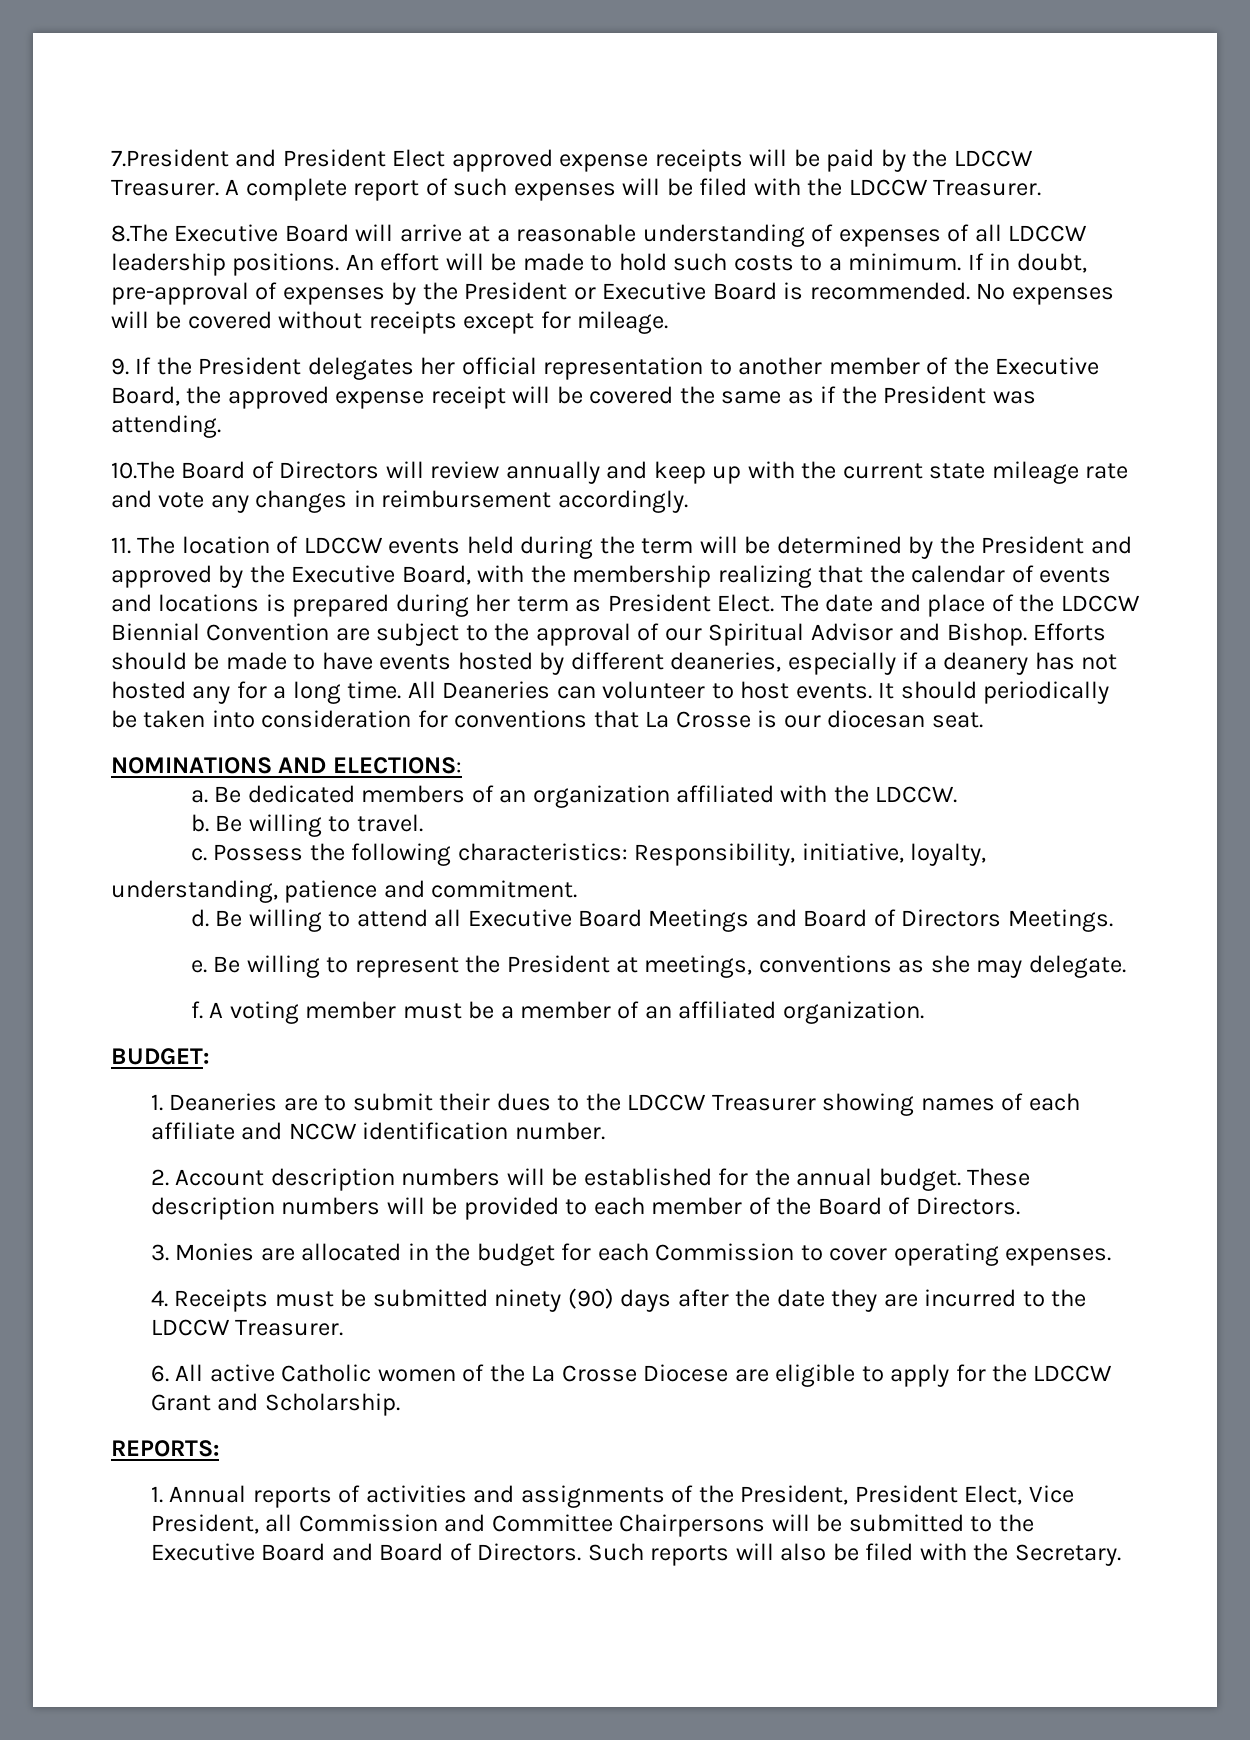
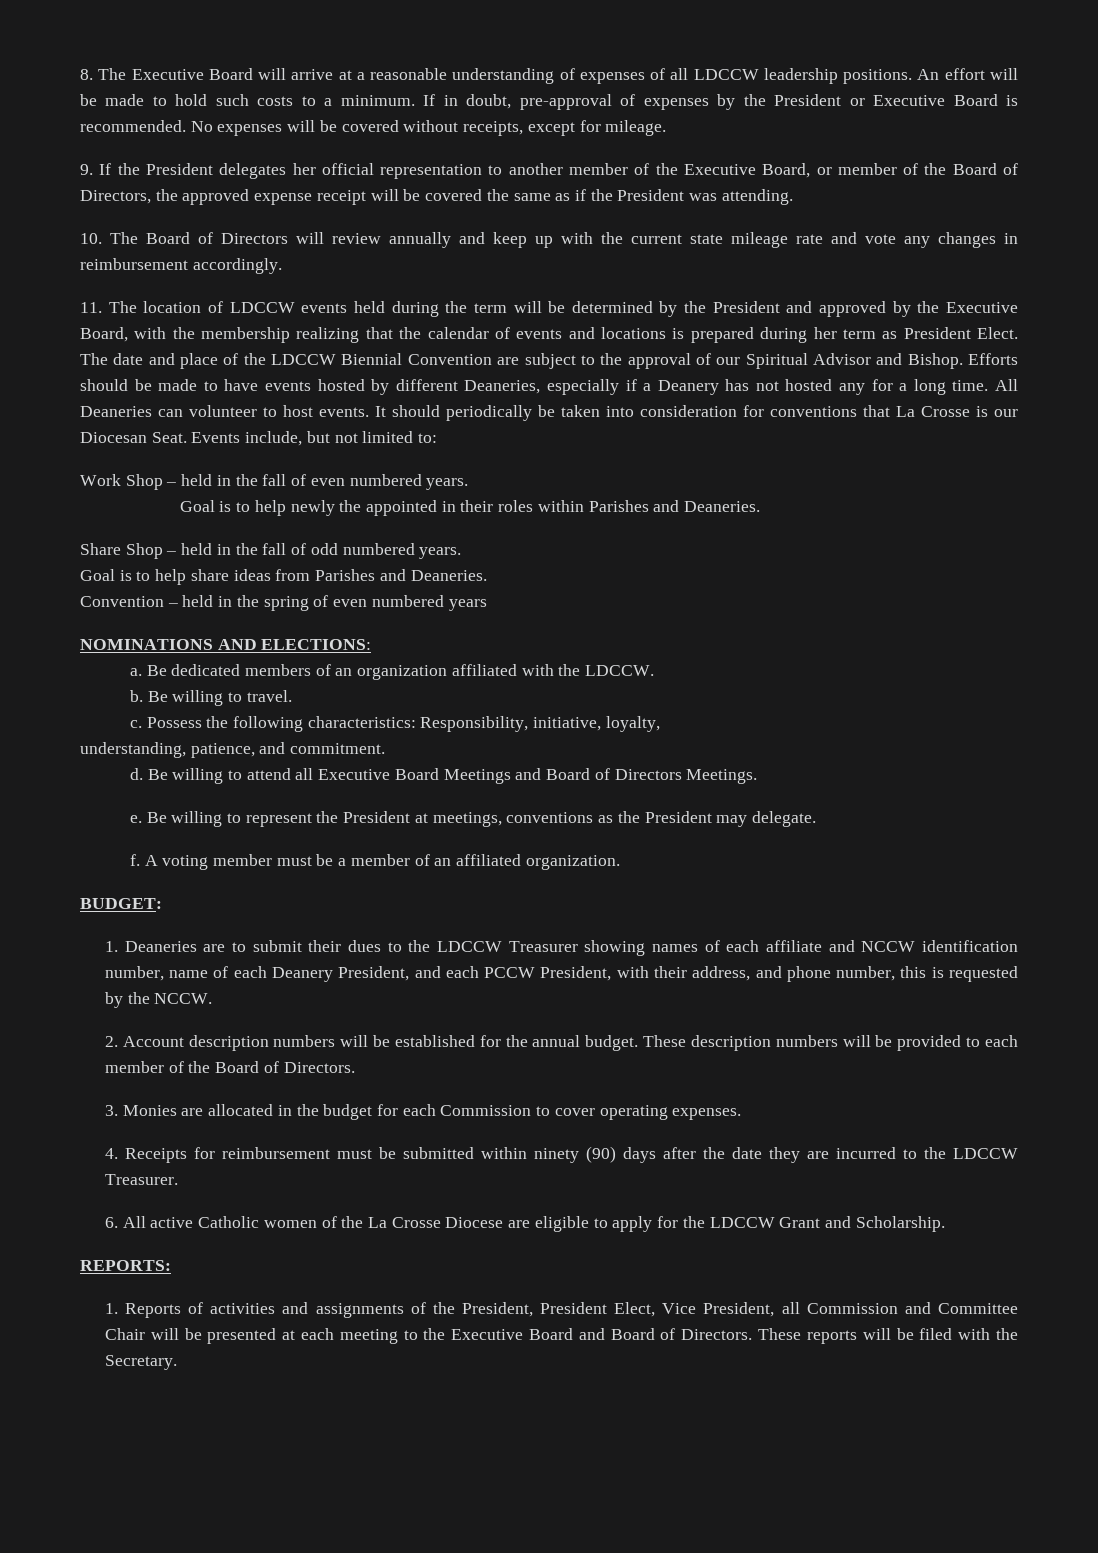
- 7.President and President Elect approved expense receipts will be paid by the LDCCW Treasurer. A complete report of such expenses will be filed with the LDCCW Treasurer.
- 8.The Executive Board will arrive at a reasonable understanding of expenses of all LDCCW leadership positions.
+ 8. The Executive Board will arrive at a reasonable understanding of expenses of all LDCCW leadership positions.
- No expenses will be covered without receipts except for mileage.
+ No expenses will be covered without receipts, except for mileage.
- 9. If the President delegates her official representation to another member of the Executive Board, the approved expense receipt will be covered the same as if the President was attending.
+ 9. If the President delegates her official representation to another member of the Executive Board, or member of the Board of Directors, the approved expense receipt will be covered the same as if the President was attending.
- 10.The Board of Directors will review annually and keep up with the current state mileage rate and vote any changes in reimbursement accordingly.
+ 10. The Board of Directors will review annually and keep up with the current state mileage rate and vote any changes in reimbursement accordingly.
- Efforts should be made to have events hosted by different deaneries, especially if a deanery has not hosted any for a long time.
+ Efforts should be made to have events hosted by different Deaneries, especially if a Deanery has not hosted any for a long time.
- It should periodically be taken into consideration for conventions that La Crosse is our diocesan seat.
+ It should periodically be taken into consideration for conventions that La Crosse is our Diocesan Seat. Events include, but not limited to:
+ Work Shop – held in the fall of even numbered years.
+ Goal is to help newly the appointed in their roles within Parishes and Deaneries.
+ Share Shop – held in the fall of odd numbered years.
+ Goal is to help share ideas from Parishes and Deaneries.
+ Convention – held in the spring of even numbered years
- understanding, patience and commitment.
+ understanding, patience, and commitment.
- Be willing to represent the President at meetings, conventions as she may delegate.
+ Be willing to represent the President at meetings, conventions as the President may delegate.
- 1. Deaneries are to submit their dues to the LDCCW Treasurer showing names of each affiliate and NCCW identification number.
+ 1. Deaneries are to submit their dues to the LDCCW Treasurer showing names of each affiliate and NCCW identification number, name of each Deanery President, and each PCCW President, with their address, and phone number, this is requested by the NCCW.
- 4. Receipts must be submitted ninety (90) days after the date they are incurred to the LDCCW Treasurer.
+ 4. Receipts for reimbursement must be submitted within ninety (90) days after the date they are incurred to the LDCCW Treasurer.
- 1. Annual reports of activities and assignments of the President, President Elect, Vice President, all Commission and Committee Chairpersons will be submitted to the Executive Board and Board of Directors.
+ 1. Reports of activities and assignments of the President, President Elect, Vice President, all Commission and Committee Chair will be presented at each meeting to the Executive Board and Board of Directors.
- Such reports will also be filed with the Secretary.
+ These reports will be filed with the Secretary.

